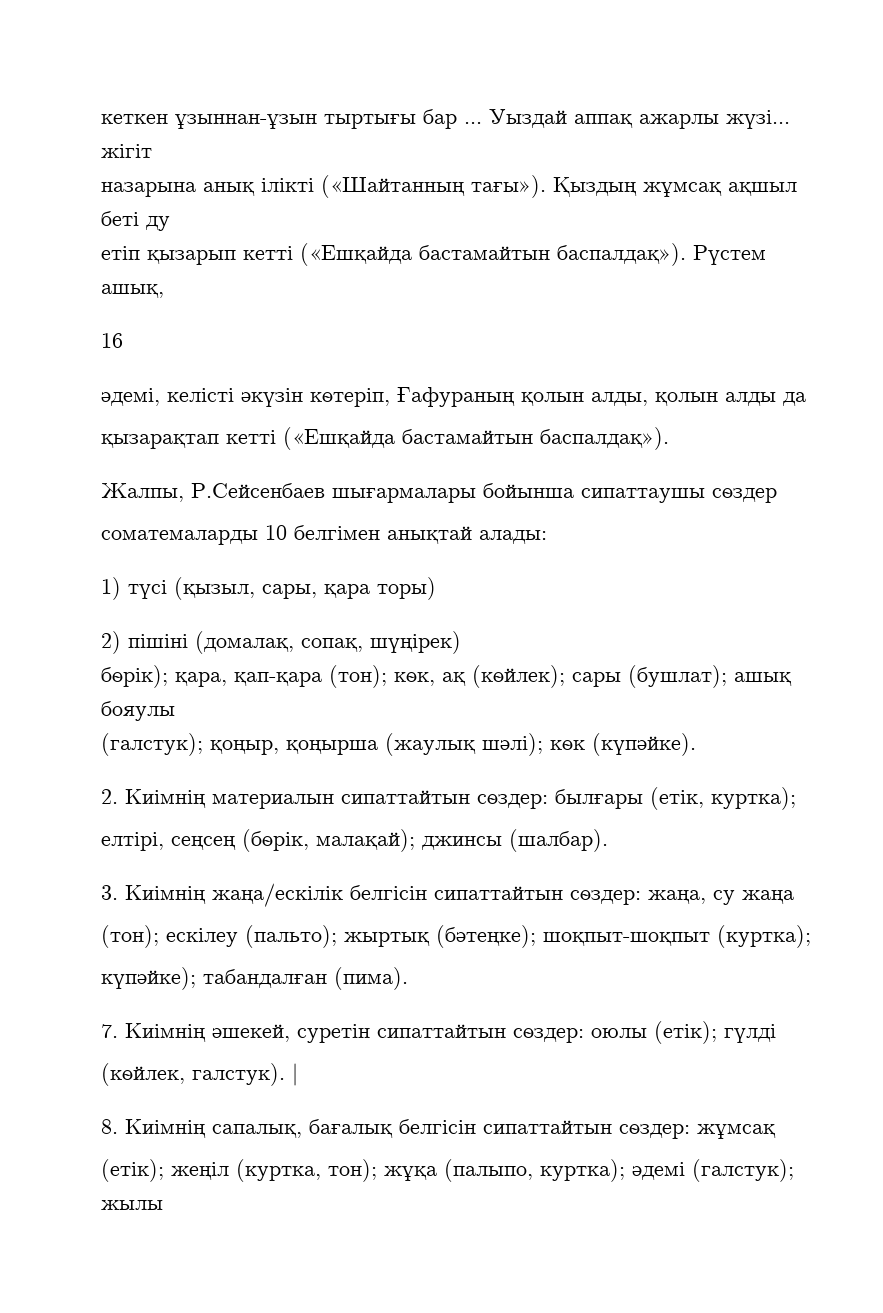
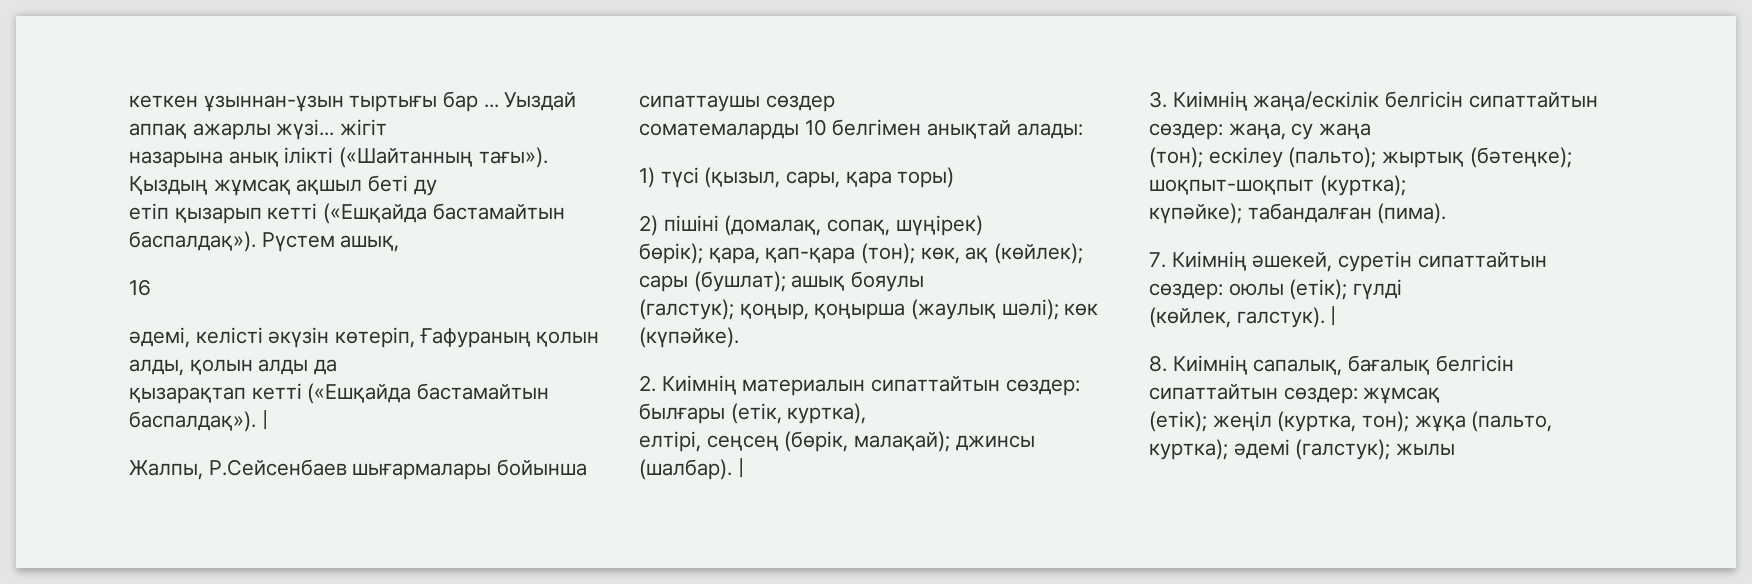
- қызарақтап кетті («Ешқайда бастамайтын баспалдақ»).
+ қызарақтап кетті («Ешқайда бастамайтын баспалдақ»). |
- 2. Киімнің материалын сипаттайтын сөздер: былғары (етік, куртка);
+ 2. Киімнің материалын сипаттайтын сөздер: былғары (етік, куртка),
- елтірі, сеңсең (бөрік, малақай); джинсы (шалбар).
+ елтірі, сеңсең (бөрік, малақай); джинсы (шалбар). |
- (етік); жеңіл (куртка, тон); жұқа (палыпо, куртка); әдемі (галстук); жылы
+ (етік); жеңіл (куртка, тон); жұқа (пальто, куртка); әдемі (галстук); жылы

